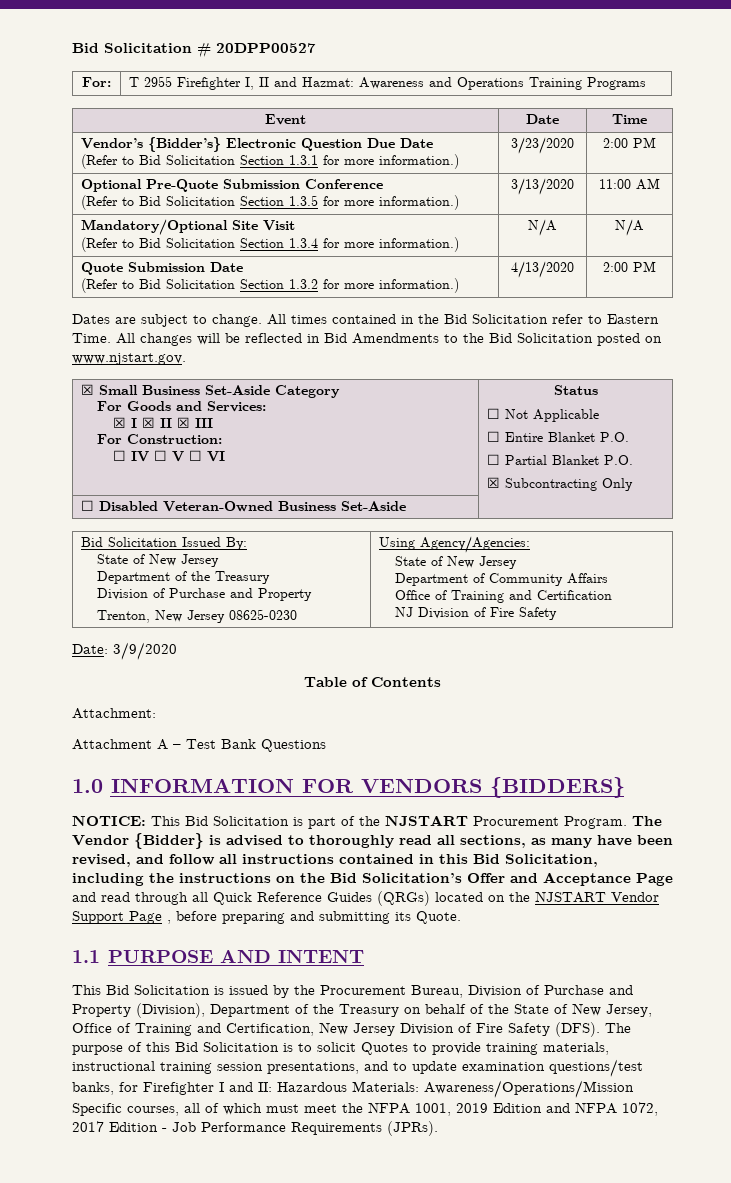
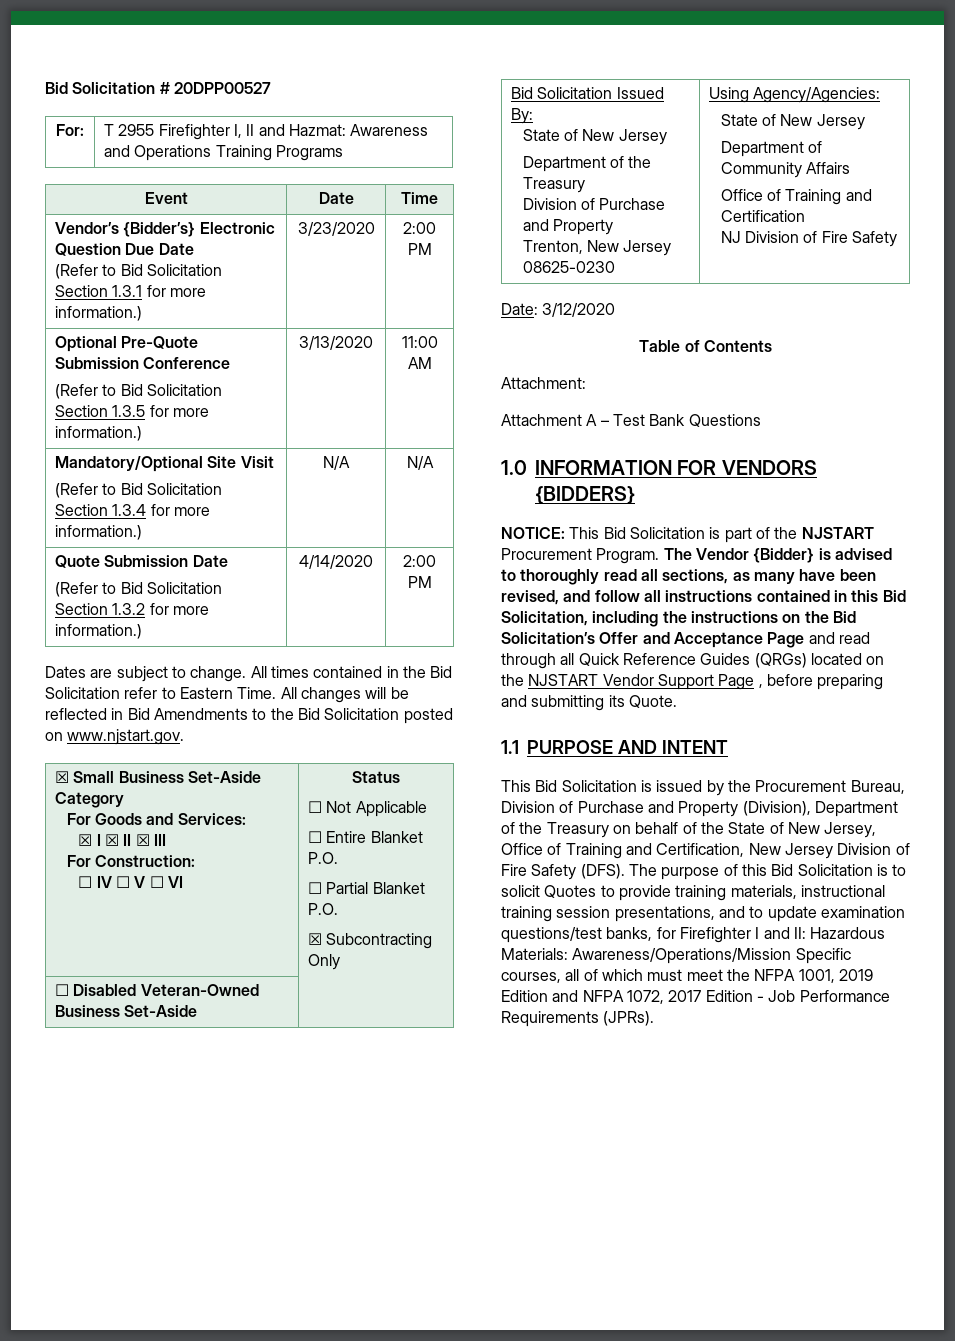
  Quote Submission Date
- (Refer to Bid Solicitation Section 1.3.2 for more information.) | 4/13/2020 | 2:00 PM
+ (Refer to Bid Solicitation Section 1.3.2 for more information.) | 4/14/2020 | 2:00 PM
- Date: 3/9/2020
+ Date: 3/12/2020

